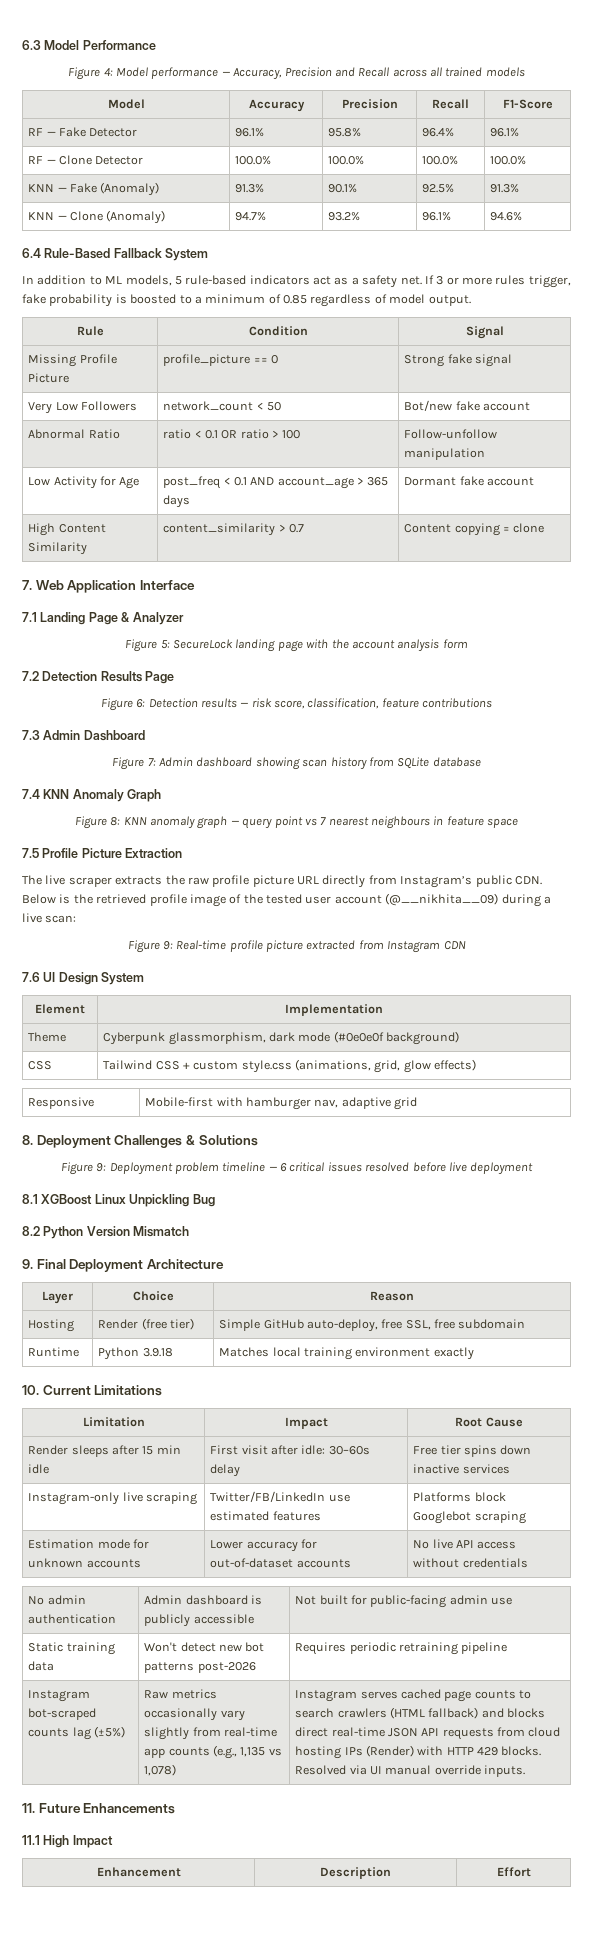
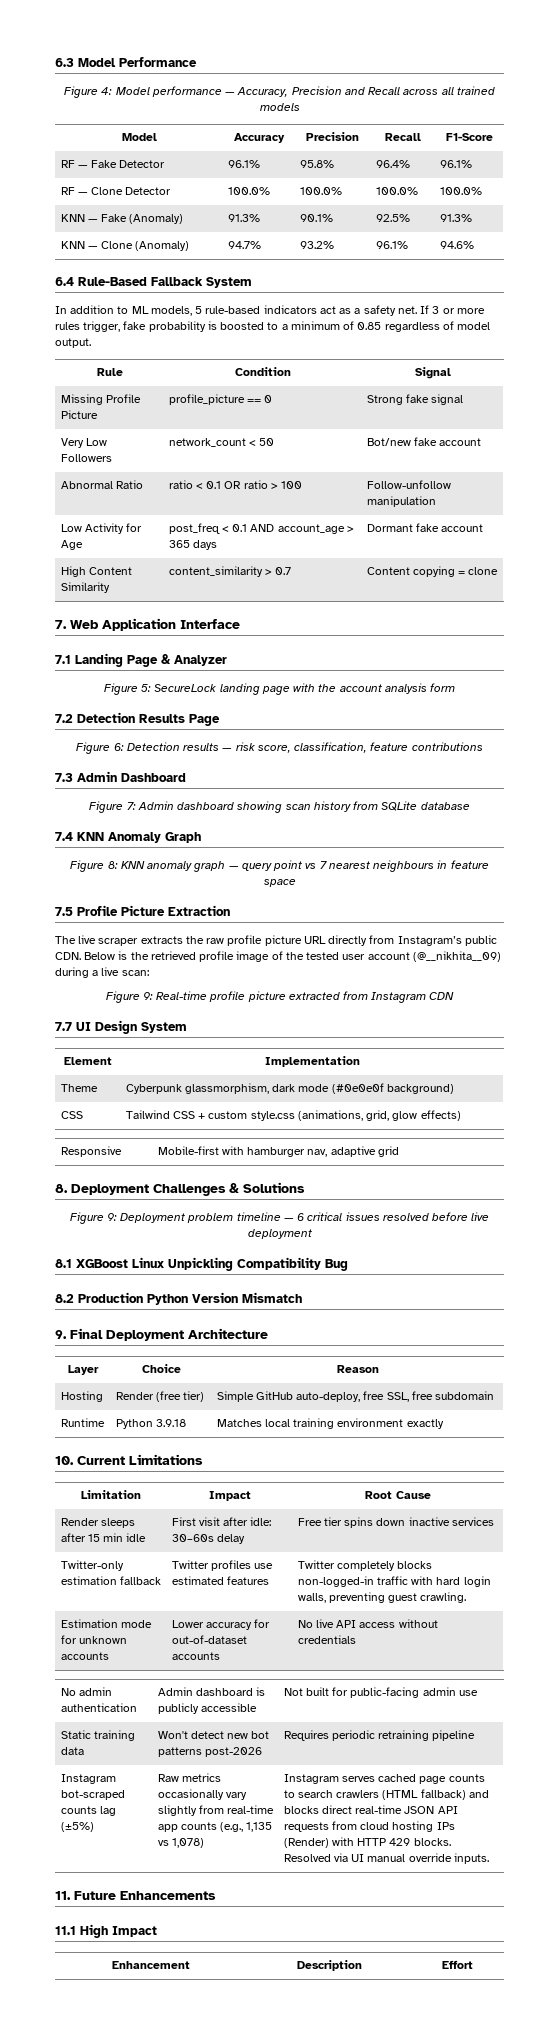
- 7.6 UI Design System
+ 7.7 UI Design System
- 8.1 XGBoost Linux Unpickling Bug
+ 8.1 XGBoost Linux Unpickling Compatibility Bug
- 8.2 Python Version Mismatch
+ 8.2 Production Python Version Mismatch
- Instagram-only live scraping | Twitter/FB/LinkedIn use estimated features | Platforms block Googlebot scraping
+ Twitter-only estimation fallback | Twitter profiles use estimated features | Twitter completely blocks non-logged-in traffic with hard login walls, preventing guest crawling.

